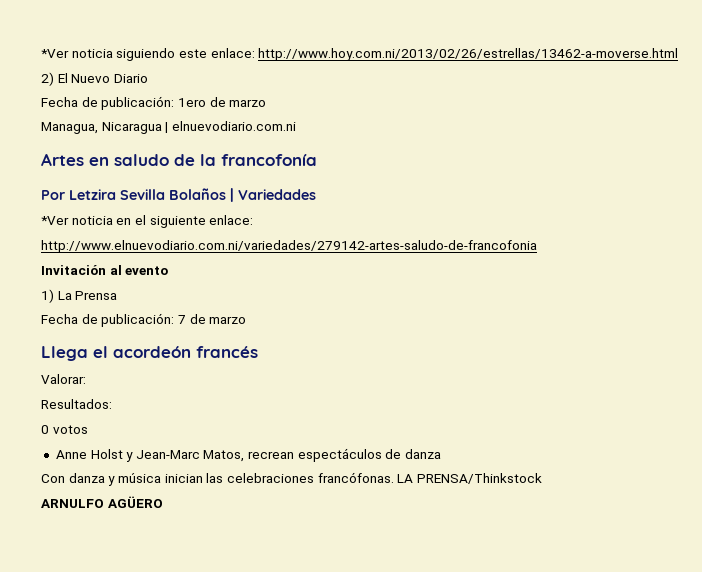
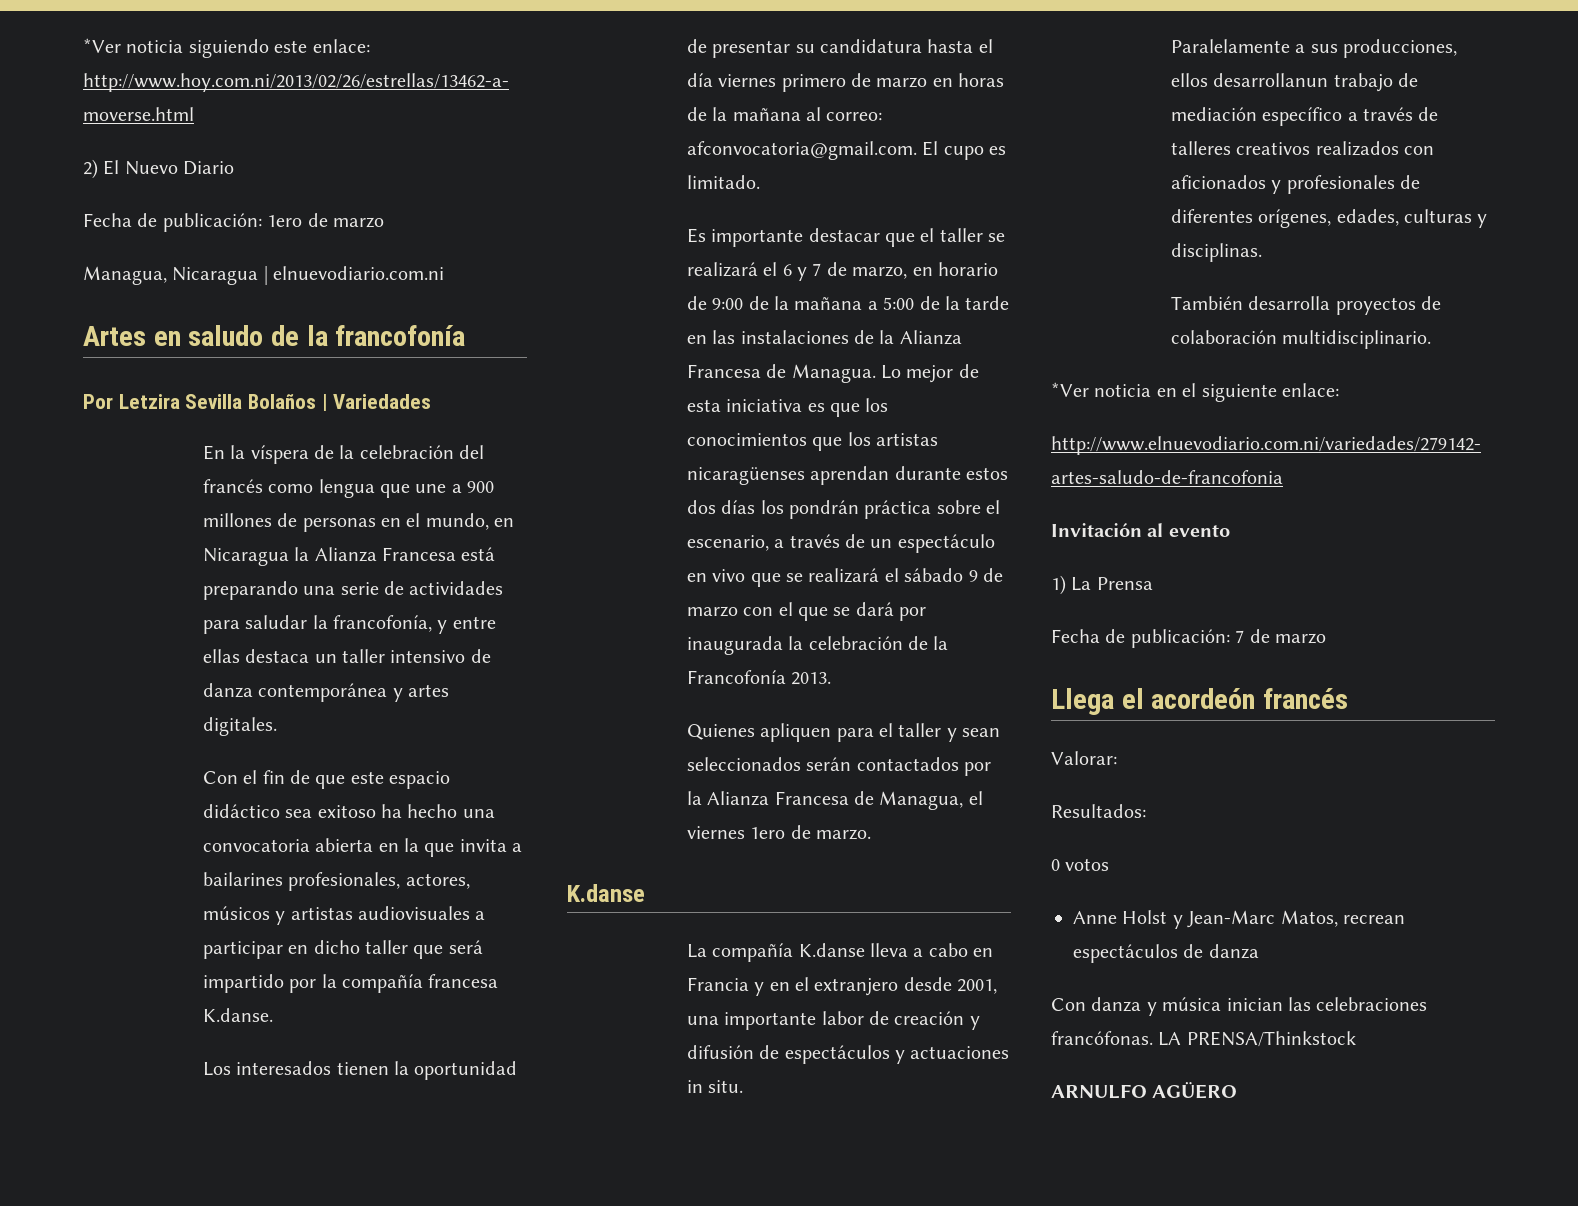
+ En la víspera de la celebración del francés como lengua que une a 900 millones de personas en el mundo, en Nicaragua la Alianza Francesa está preparando una serie de actividades para saludar la francofonía, y entre ellas destaca un taller intensivo de danza contemporánea y artes digitales.
+ Con el fin de que este espacio didáctico sea exitoso ha hecho una convocatoria abierta en la que invita a bailarines profesionales, actores, músicos y artistas audiovisuales a participar en dicho taller que será impartido por la compañía francesa K.danse.
+ Los interesados tienen la oportunidad de presentar su candidatura hasta el día viernes primero de marzo en horas de la mañana al correo: afconvocatoria@gmail.com. El cupo es limitado.
+ Es importante destacar que el taller se realizará el 6 y 7 de marzo, en horario de 9:00 de la mañana a 5:00 de la tarde en las instalaciones de la Alianza Francesa de Managua. Lo mejor de esta iniciativa es que los conocimientos que los artistas nicaragüenses aprendan durante estos dos días los pondrán práctica sobre el escenario, a través de un espectáculo en vivo que se realizará el sábado 9 de marzo con el que se dará por inaugurada la celebración de la Francofonía 2013.
+ Quienes apliquen para el taller y sean seleccionados serán contactados por la Alianza Francesa de Managua, el viernes 1ero de marzo.
+ K.danse
+ La compañía K.danse lleva a cabo en Francia y en el extranjero desde 2001, una importante labor de creación y difusión de espectáculos y actuaciones in situ.
+ Paralelamente a sus producciones, ellos desarrollanun trabajo de mediación específico a través de talleres creativos realizados con aficionados y profesionales de diferentes orígenes, edades, culturas y disciplinas.
+ También desarrolla proyectos de colaboración multidisciplinario.

